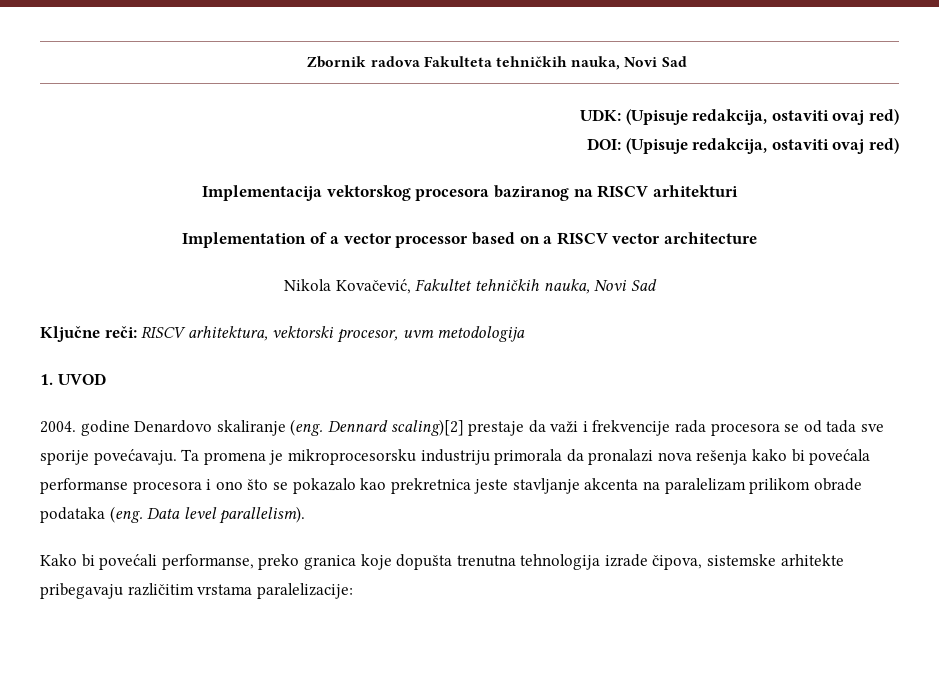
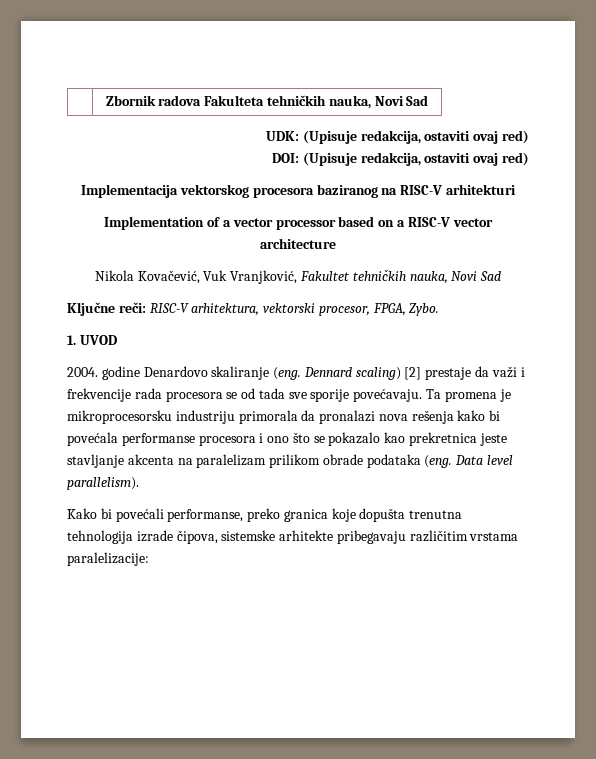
- Implementacija vektorskog procesora baziranog na RISCV arhitekturi
+ Implementacija vektorskog procesora baziranog na RISC-V arhitekturi
- Implementation of a vector processor based on a RISCV vector architecture
+ Implementation of a vector processor based on a RISC-V vector architecture
- Nikola Kovačević, Fakultet tehničkih nauka, Novi Sad
+ Nikola Kovačević, Vuk Vranjković, Fakultet tehničkih nauka, Novi Sad
- Ključne reči: RISCV arhitektura, vektorski procesor, uvm metodologija
+ Ključne reči: RISC-V arhitektura, vektorski procesor, FPGA, Zybo.
- Dennard scaling)[2] prestaje da važi i frekvencije rada procesora se od tada sve sporije povećavaju.
+ Dennard scaling) [2] prestaje da važi i frekvencije rada procesora se od tada sve sporije povećavaju.

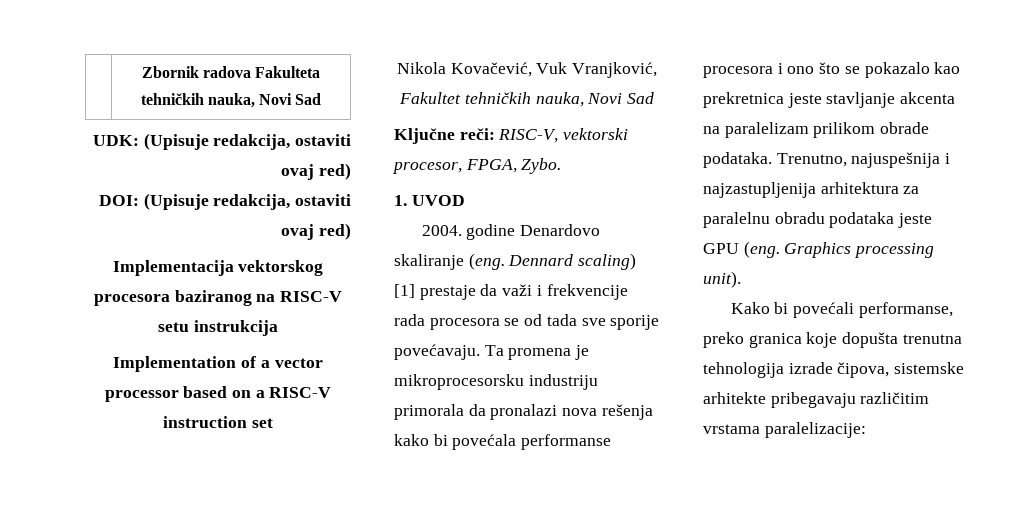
- Implementacija vektorskog procesora baziranog na RISC-V arhitekturi
+ Implementacija vektorskog procesora baziranog na RISC-V setu instrukcija
- Implementation of a vector processor based on a RISC-V vector architecture
+ Implementation of a vector processor based on a RISC-V instruction set
- Ključne reči: RISC-V arhitektura, vektorski procesor, FPGA, Zybo.
+ Ključne reči: RISC-V, vektorski procesor, FPGA, Zybo.
- Dennard scaling) [2] prestaje da važi i frekvencije rada procesora se od tada sve sporije povećavaju.
+ Dennard scaling) [1] prestaje da važi i frekvencije rada procesora se od tada sve sporije povećavaju.
- Ta promena je mikroprocesorsku industriju primorala da pronalazi nova rešenja kako bi povećala performanse procesora i ono što se pokazalo kao prekretnica jeste stavljanje akcenta na paralelizam prilikom obrade podataka (eng. Data level parallelism).
+ Ta promena je mikroprocesorsku industriju primorala da pronalazi nova rešenja kako bi povećala performanse procesora i ono što se pokazalo kao prekretnica jeste stavljanje akcenta na paralelizam prilikom obrade podataka. Trenutno, najuspešnija i najzastupljenija arhitektura za paralelnu obradu podataka jeste GPU (eng. Graphics processing unit).

